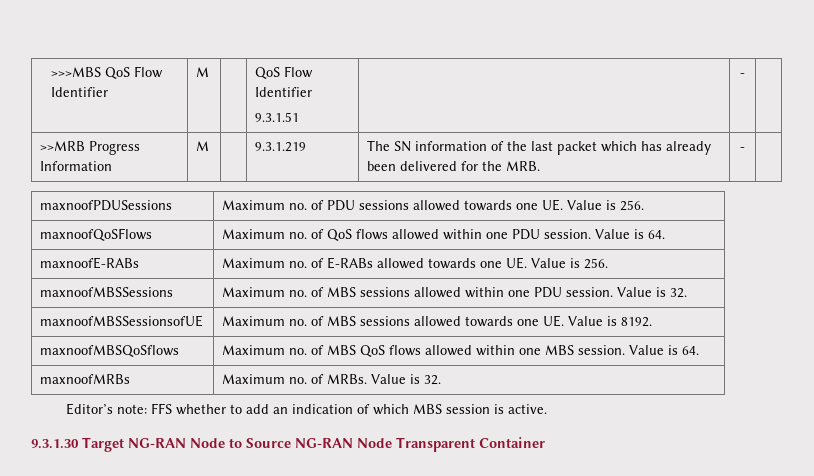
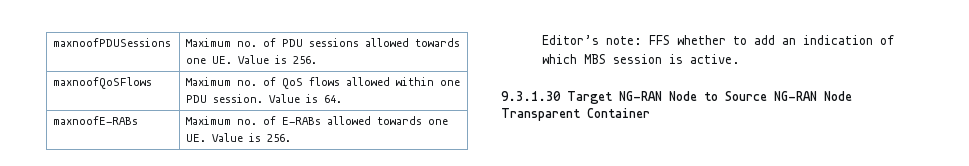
- >>>MBS QoS Flow Identifier | M | | QoS Flow Identifier
- 9.3.1.51 | | - |
- >>MRB Progress Information | M | | 9.3.1.219 | The SN information of the last packet which has already been delivered for the MRB. | - |
- maxnoofMBSSessions | Maximum no. of MBS sessions allowed within one PDU session. Value is 32.
- maxnoofMBSSessionsofUE | Maximum no. of MBS sessions allowed towards one UE. Value is 8192.
- maxnoofMBSQoSflows | Maximum no. of MBS QoS flows allowed within one MBS session. Value is 64.
- maxnoofMRBs | Maximum no. of MRBs. Value is 32.

